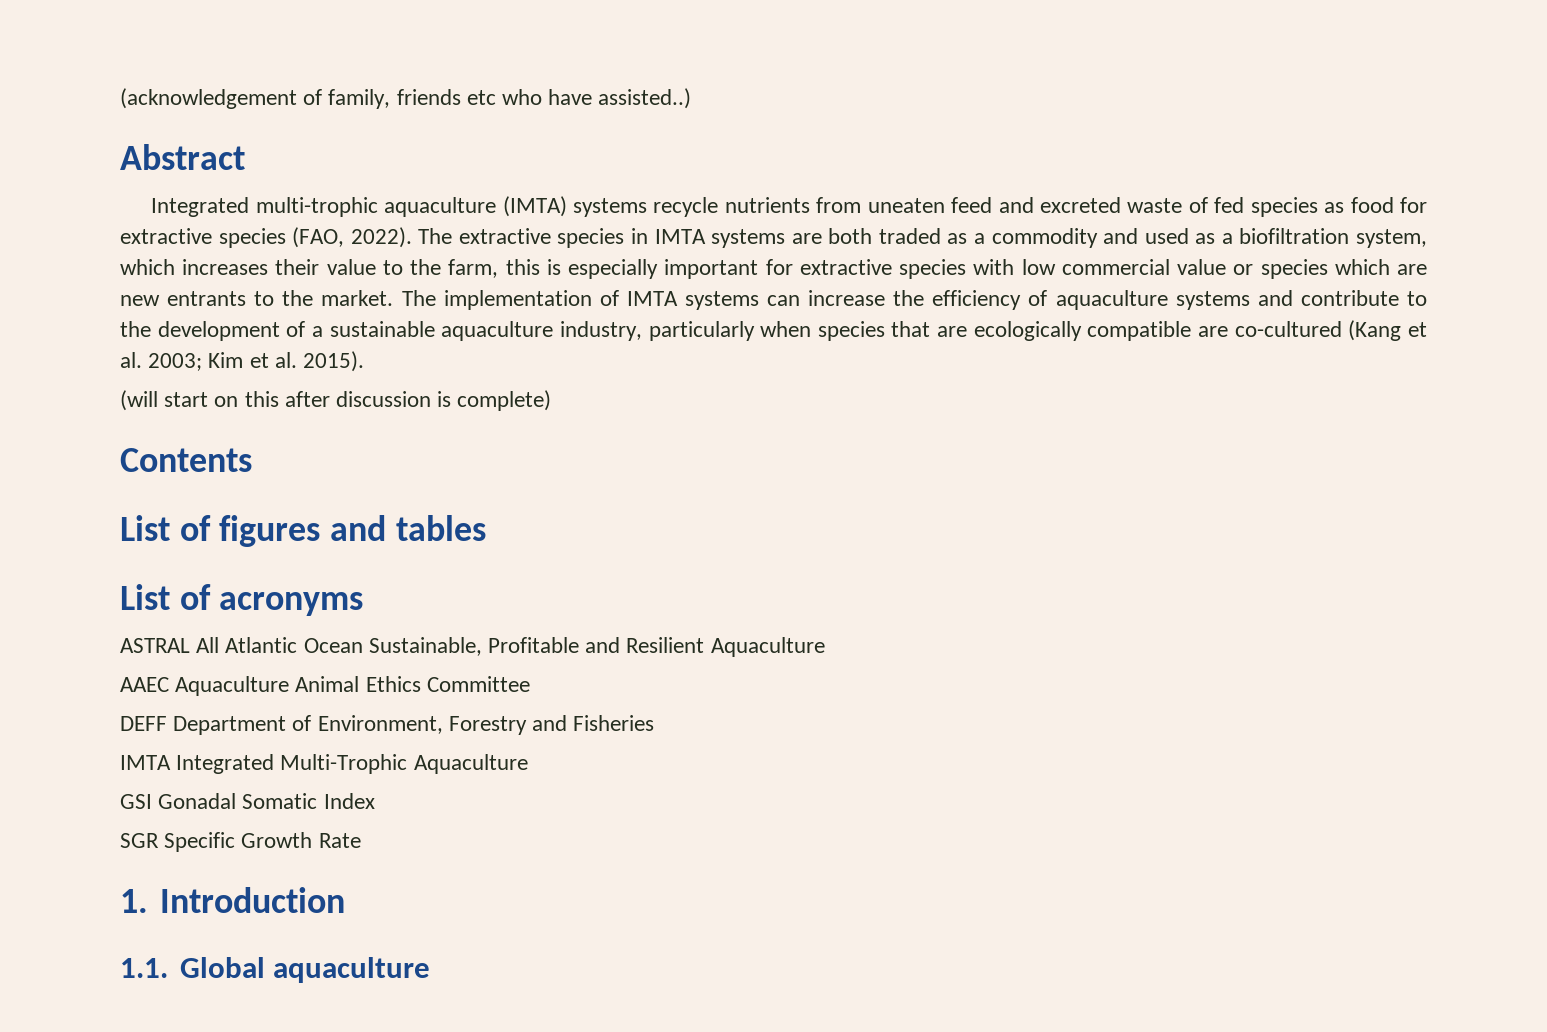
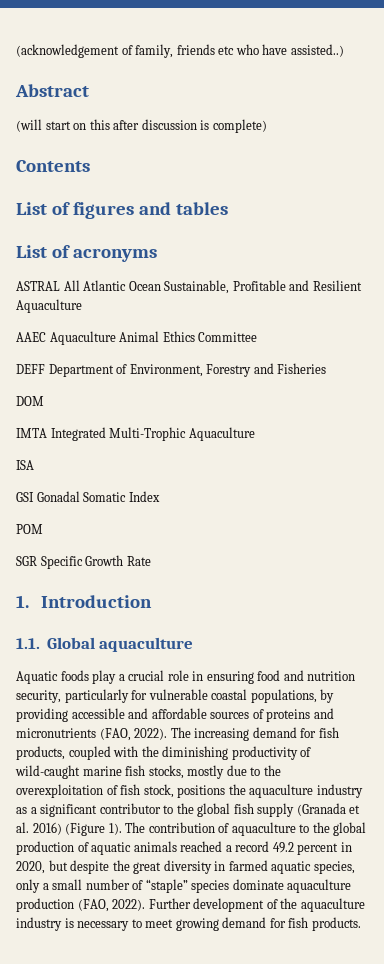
- Integrated multi-trophic aquaculture (IMTA) systems recycle nutrients from uneaten feed and excreted waste of fed species as food for extractive species (FAO, 2022). The extractive species in IMTA systems are both traded as a commodity and used as a biofiltration system, which increases their value to the farm, this is especially important for extractive species with low commercial value or species which are new entrants to the market. The implementation of IMTA systems can increase the efficiency of aquaculture systems and contribute to the development of a sustainable aquaculture industry, particularly when species that are ecologically compatible are co-cultured (Kang et al. 2003; Kim et al. 2015).
+ DOM
+ ISA
+ POM
+ Aquatic foods play a crucial role in ensuring food and nutrition security, particularly for vulnerable coastal populations, by providing accessible and affordable sources of proteins and micronutrients (FAO, 2022). The increasing demand for fish products, coupled with the diminishing productivity of wild-caught marine fish stocks, mostly due to the overexploitation of fish stock, positions the aquaculture industry as a significant contributor to the global fish supply (Granada et al. 2016) (Figure 1). The contribution of aquaculture to the global production of aquatic animals reached a record 49.2 percent in 2020, but despite the great diversity in farmed aquatic species, only a small number of “staple” species dominate aquaculture production (FAO, 2022). Further development of the aquaculture industry is necessary to meet growing demand for fish products.

